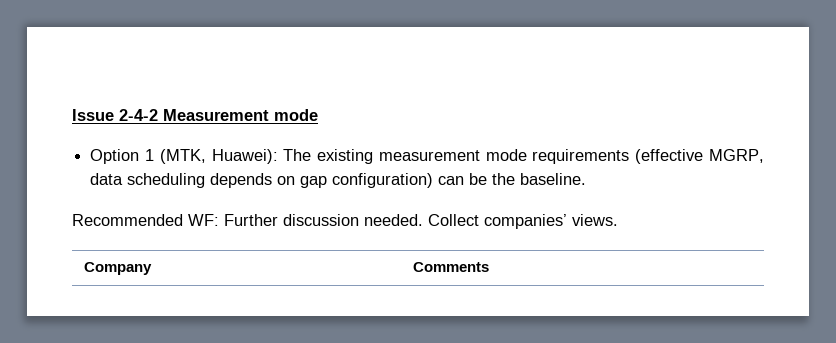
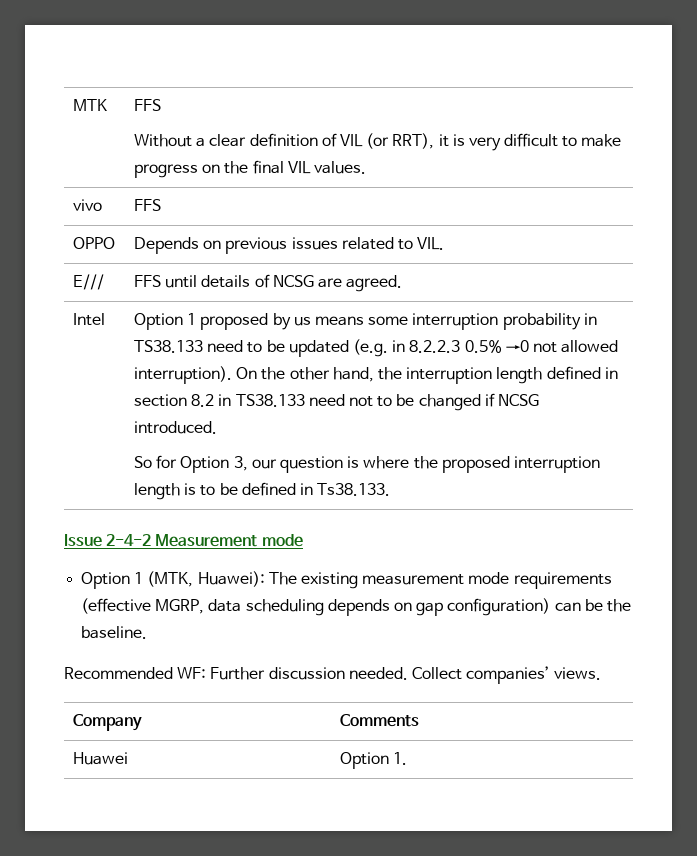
+ MTK | FFS
+ Without a clear definition of VIL (or RRT), it is very difficult to make progress on the final VIL values.
+ vivo | FFS
+ OPPO | Depends on previous issues related to VIL.
+ E/// | FFS until details of NCSG are agreed.
+ Intel | Option 1 proposed by us means some interruption probability in TS38.133 need to be updated (e.g. in 8.2.2.3 0.5% →0 not allowed interruption). On the other hand, the interruption length defined in section 8.2 in TS38.133 need not to be changed if NCSG introduced.
+ So for Option 3, our question is where the proposed interruption length is to be defined in Ts38.133.
+ Huawei | Option 1.

